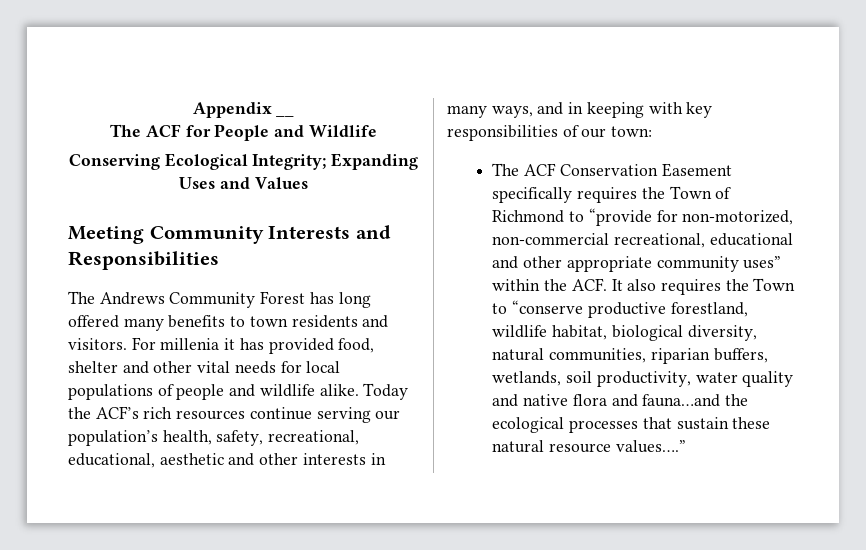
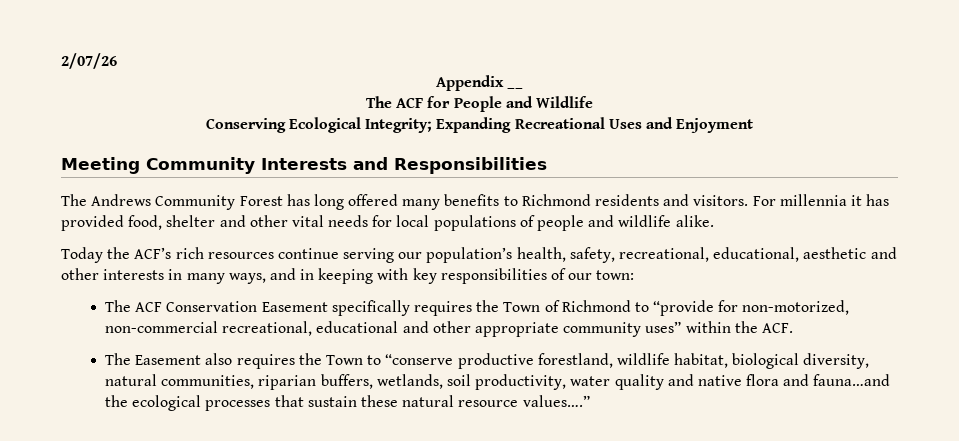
+ 2/07/26
- Conserving Ecological Integrity; Expanding Uses and Values
+ Conserving Ecological Integrity; Expanding Recreational Uses and Enjoyment
- The Andrews Community Forest has long offered many benefits to town residents and visitors.
+ The Andrews Community Forest has long offered many benefits to Richmond residents and visitors.
- For millenia it has provided food, shelter and other vital needs for local populations of people and wildlife alike. Today the ACF’s rich resources continue serving our population’s health, safety, recreational, educational, aesthetic and other interests in many ways, and in keeping with key responsibilities of our town:
+ For millennia it has provided food, shelter and other vital needs for local populations of people and wildlife alike.
+ Today the ACF’s rich resources continue serving our population’s health, safety, recreational, educational, aesthetic and other interests in many ways, and in keeping with key responsibilities of our town:
- The ACF Conservation Easement specifically requires the Town of Richmond to “provide for non-motorized, non-commercial recreational, educational and other appropriate community uses” within the ACF. It also requires the Town to “conserve productive forestland, wildlife habitat, biological diversity, natural communities, riparian buffers, wetlands, soil productivity, water quality and native flora and fauna…and the ecological processes that sustain these natural resource values….”
+ The ACF Conservation Easement specifically requires the Town of Richmond to “provide for non-motorized, non-commercial recreational, educational and other appropriate community uses” within the ACF.
+ The Easement also requires the Town to “conserve productive forestland, wildlife habitat, biological diversity, natural communities, riparian buffers, wetlands, soil productivity, water quality and native flora and fauna…and the ecological processes that sustain these natural resource values….”

